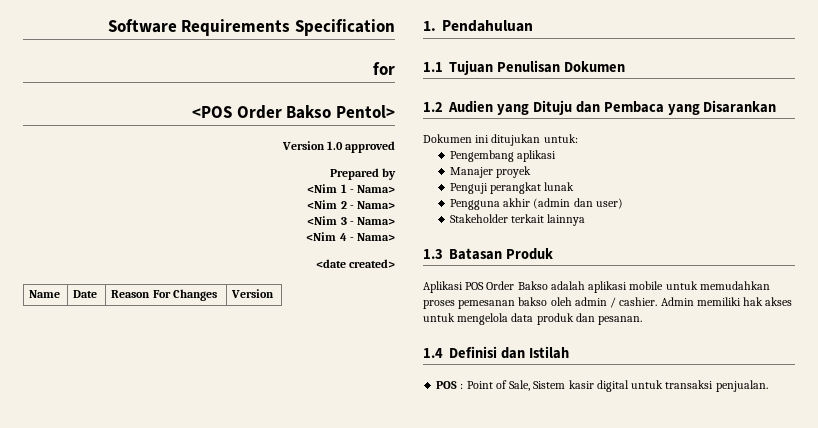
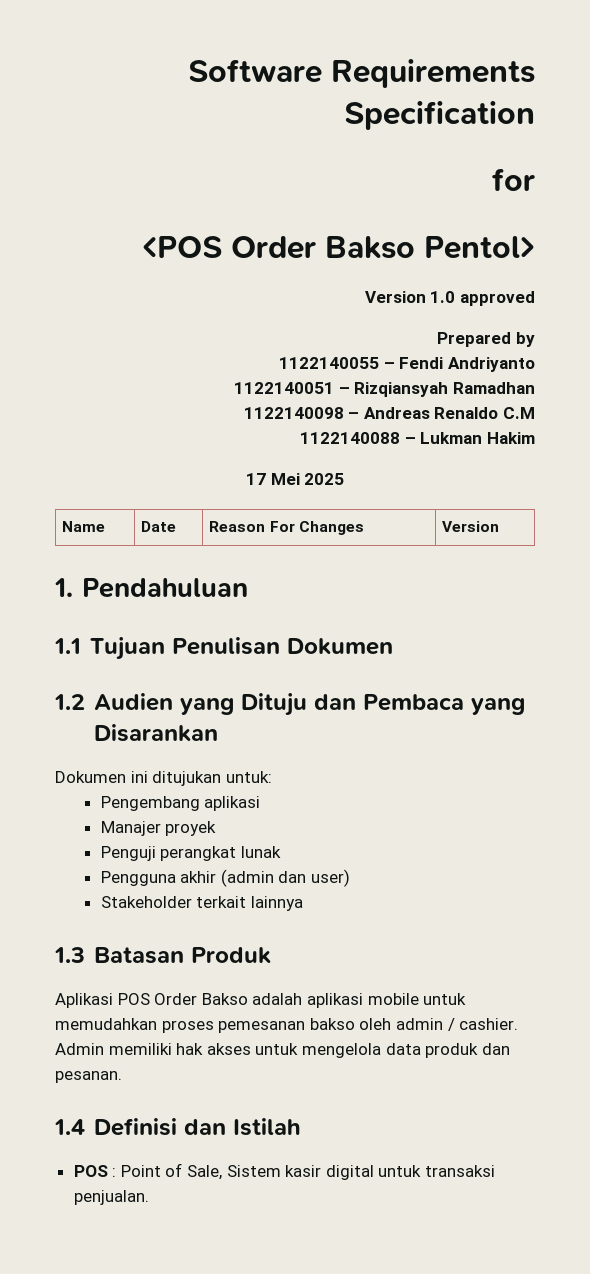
- <Nim 1 - Nama>
- <Nim 2 - Nama>
- <Nim 3 - Nama>
- <Nim 4 - Nama>
- <date created>
+ 1122140055 – Fendi Andriyanto
+ 1122140051 – Rizqiansyah Ramadhan
+ 1122140098 – Andreas Renaldo C.M
+ 1122140088 – Lukman Hakim
+ 17 Mei 2025

